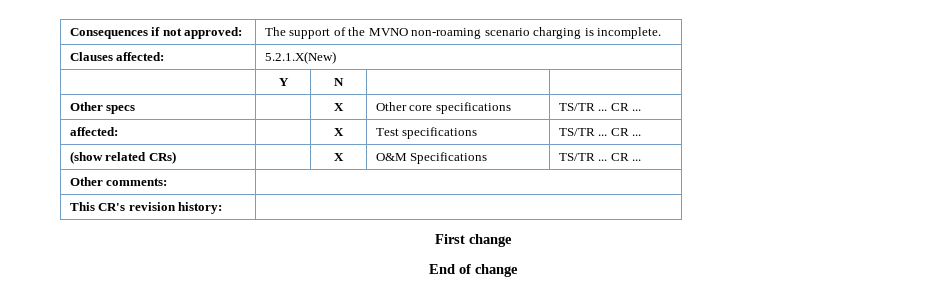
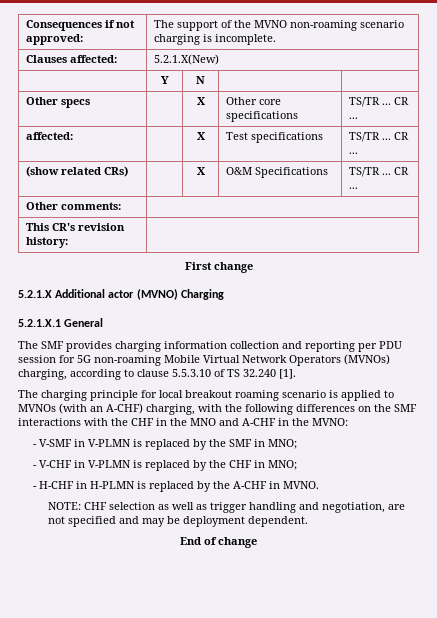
+ 5.2.1.X Additional actor (MVNO) Charging
+ 5.2.1.X.1 General
+ The SMF provides charging information collection and reporting per PDU session for 5G non-roaming Mobile Virtual Network Operators (MVNOs) charging, according to clause 5.5.3.10 of TS 32.240 [1].
+ The charging principle for local breakout roaming scenario is applied to MVNOs (with an A-CHF) charging, with the following differences on the SMF interactions with the CHF in the MNO and A-CHF in the MVNO:
+ - V-SMF in V-PLMN is replaced by the SMF in MNO;
+ - V-CHF in V-PLMN is replaced by the CHF in MNO;
+ - H-CHF in H-PLMN is replaced by the A-CHF in MVNO.
+ NOTE: CHF selection as well as trigger handling and negotiation, are not specified and may be deployment dependent.

